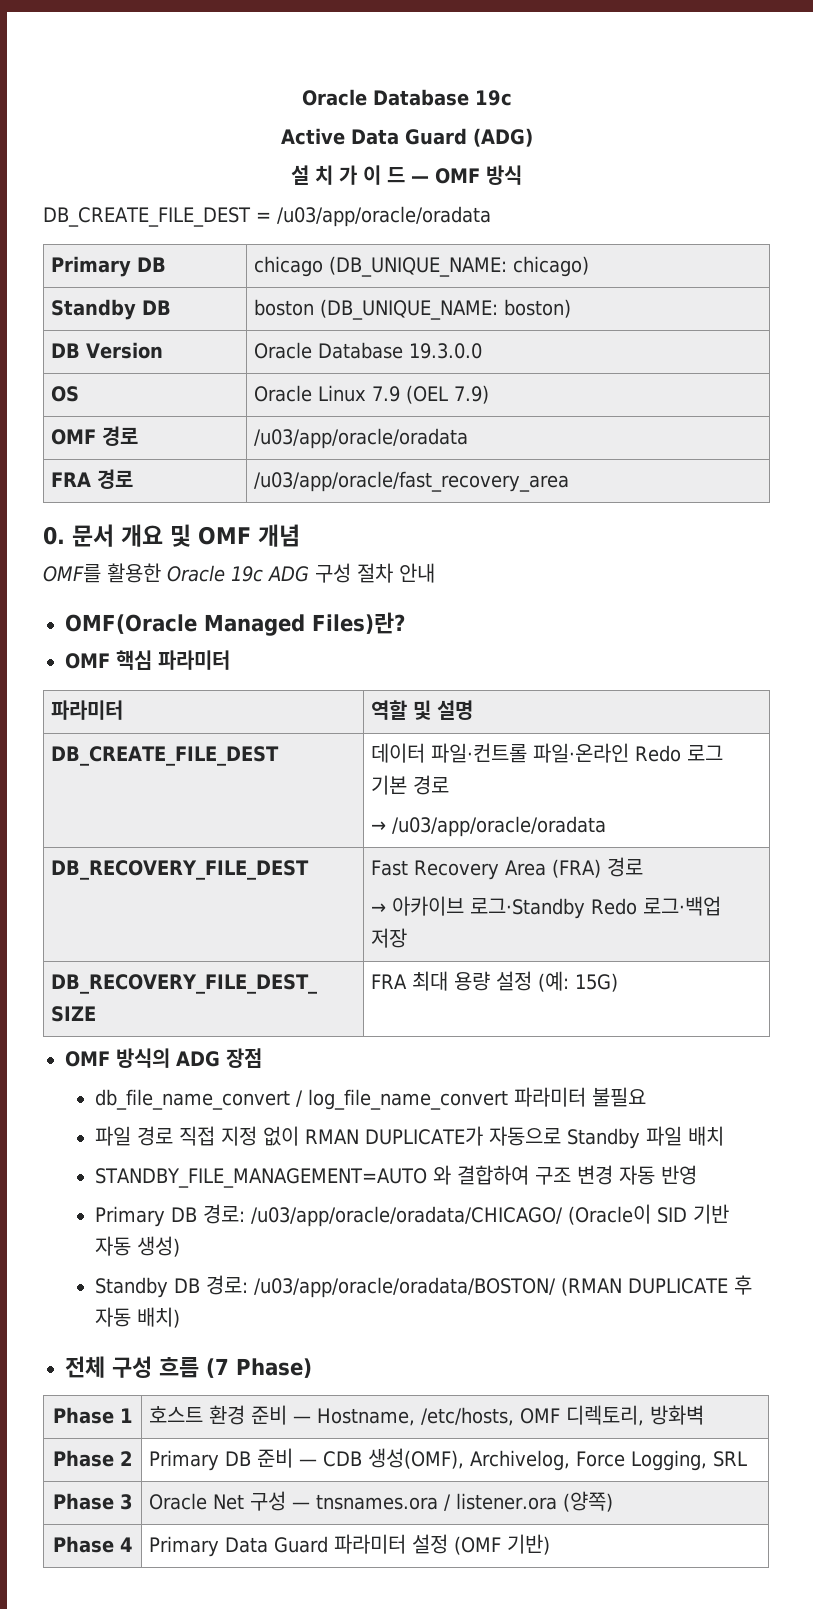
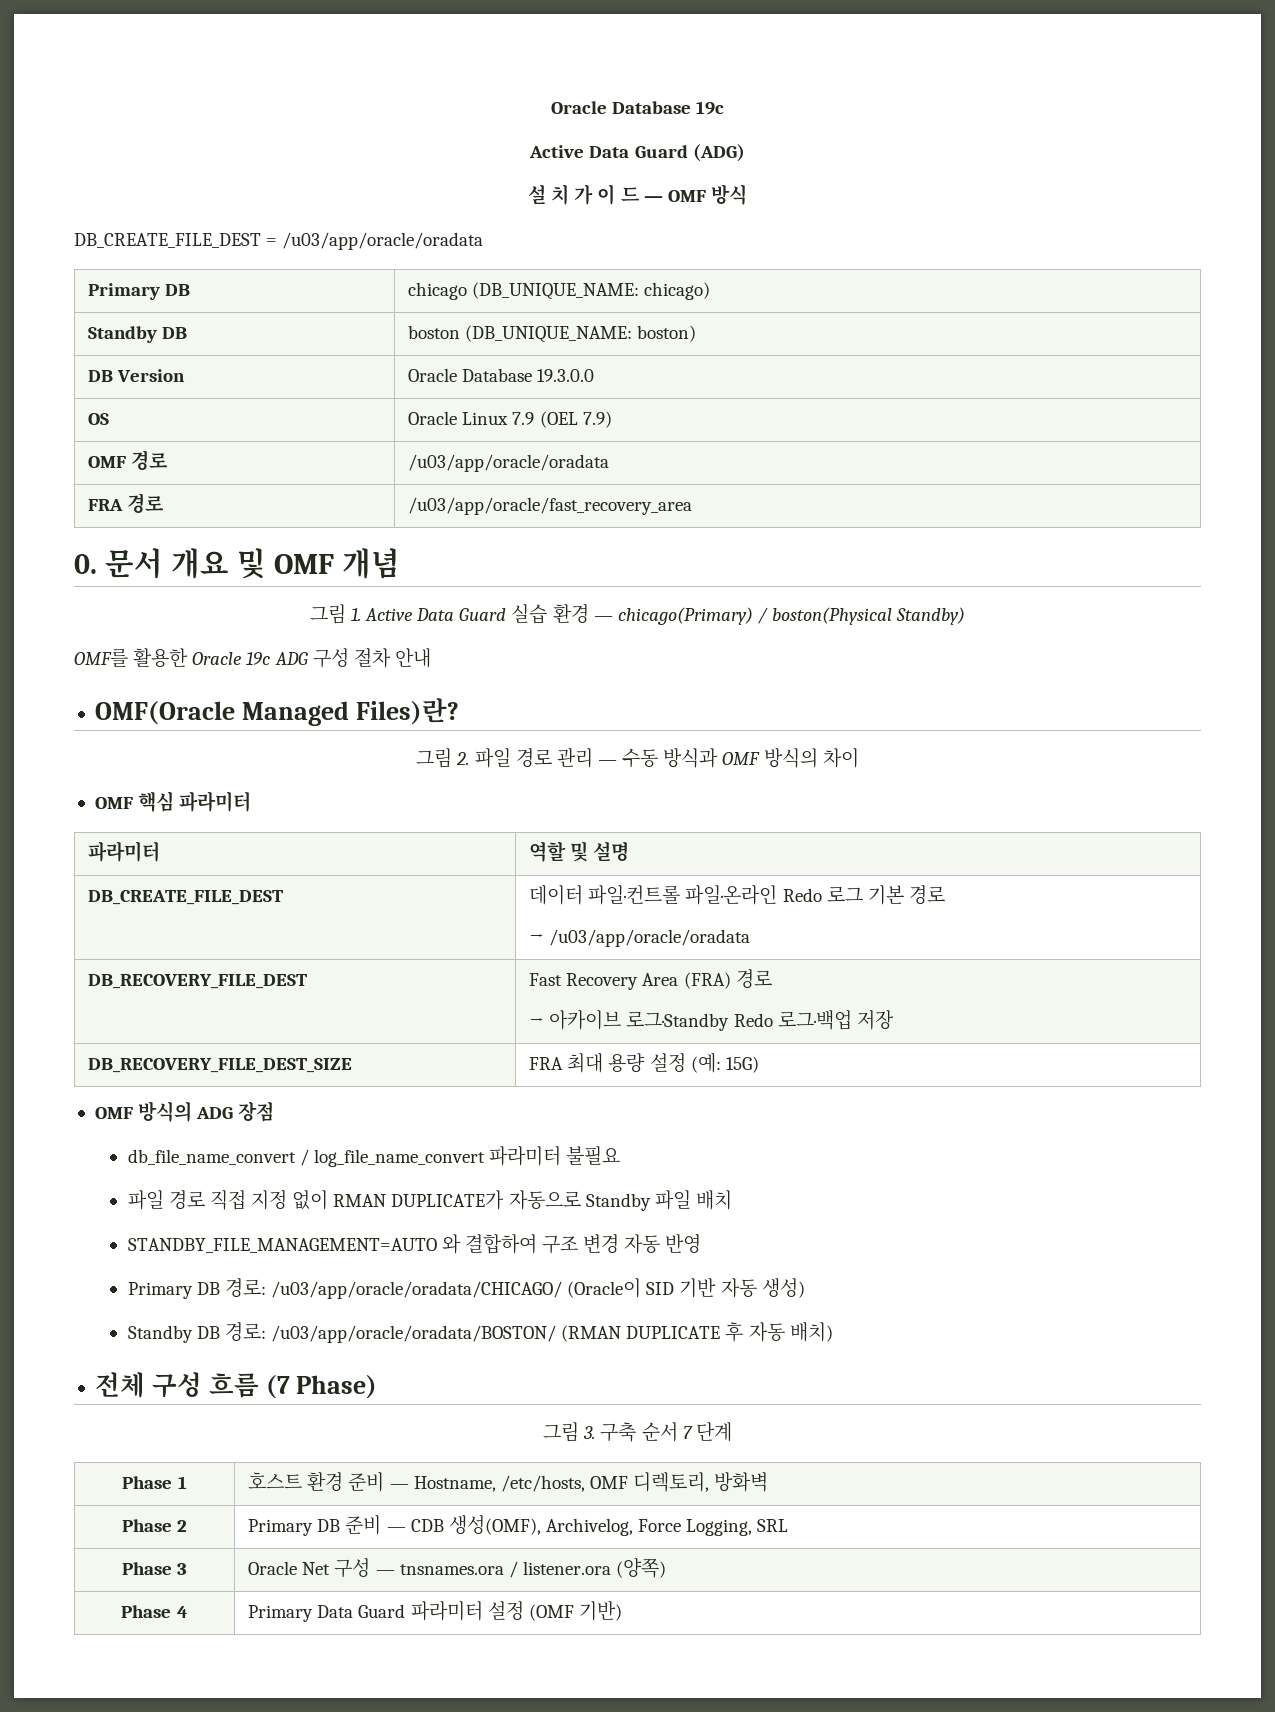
+ 그림 1. Active Data Guard 실습 환경 — chicago(Primary) / boston(Physical Standby)
+ 그림 2. 파일 경로 관리 — 수동 방식과 OMF 방식의 차이
+ 그림 3. 구축 순서 7 단계

